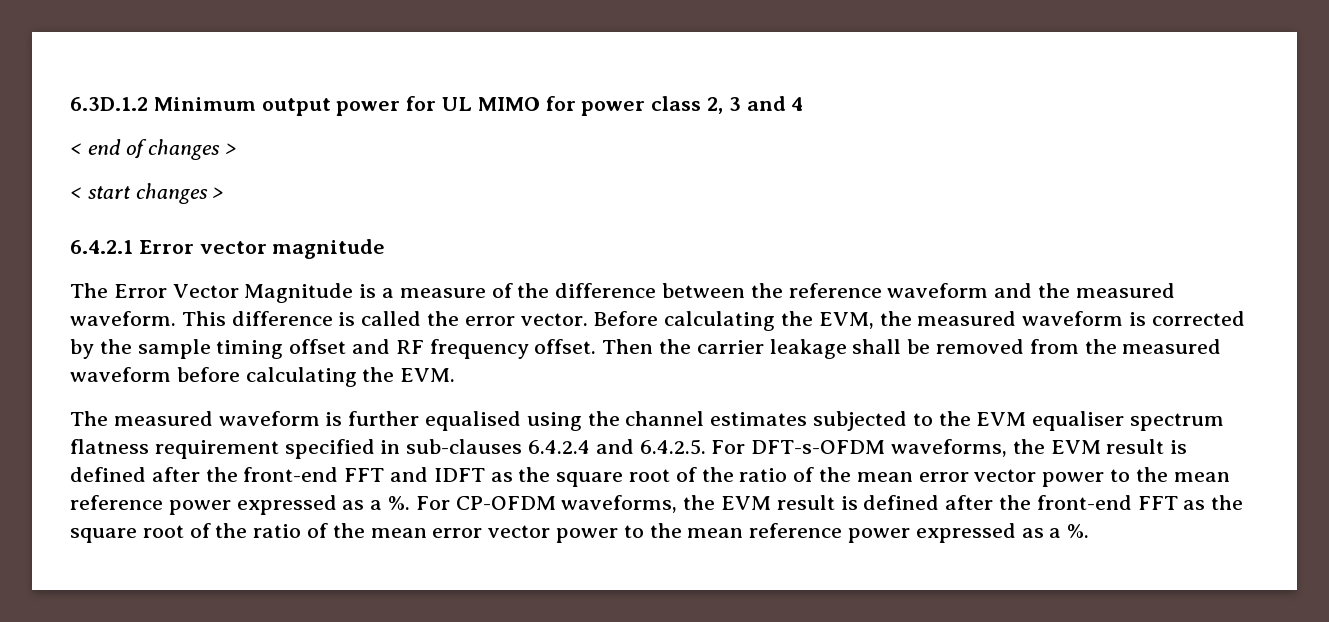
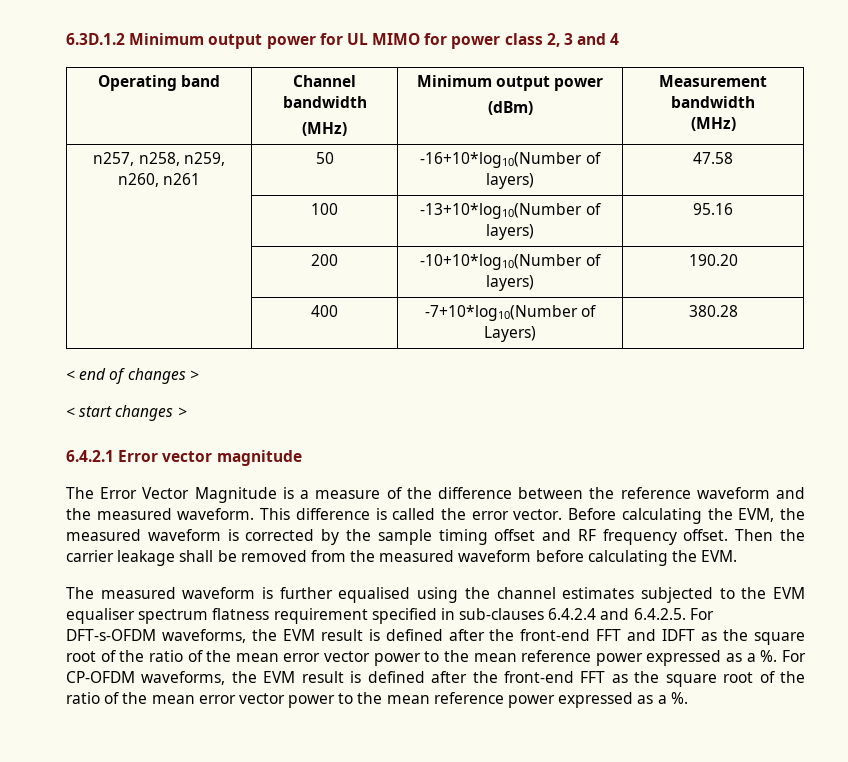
+ Operating band | Channel bandwidth
+ (MHz) | Minimum output power
+ (dBm) | Measurement bandwidth
+ (MHz)
+ n257, n258, n259, n260, n261 | 50 | -16+10*log10(Number of layers) | 47.58
+ | 100 | -13+10*log10(Number of layers) | 95.16
+ | 200 | -10+10*log10(Number of layers) | 190.20
+ | 400 | -7+10*log10(Number of Layers) | 380.28

